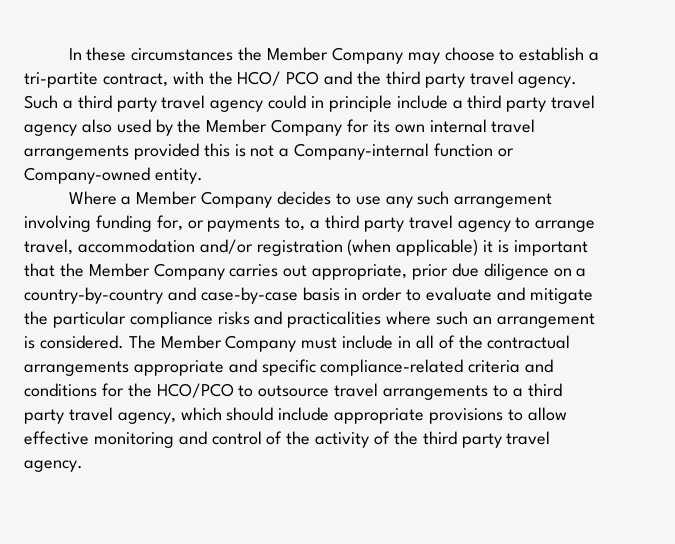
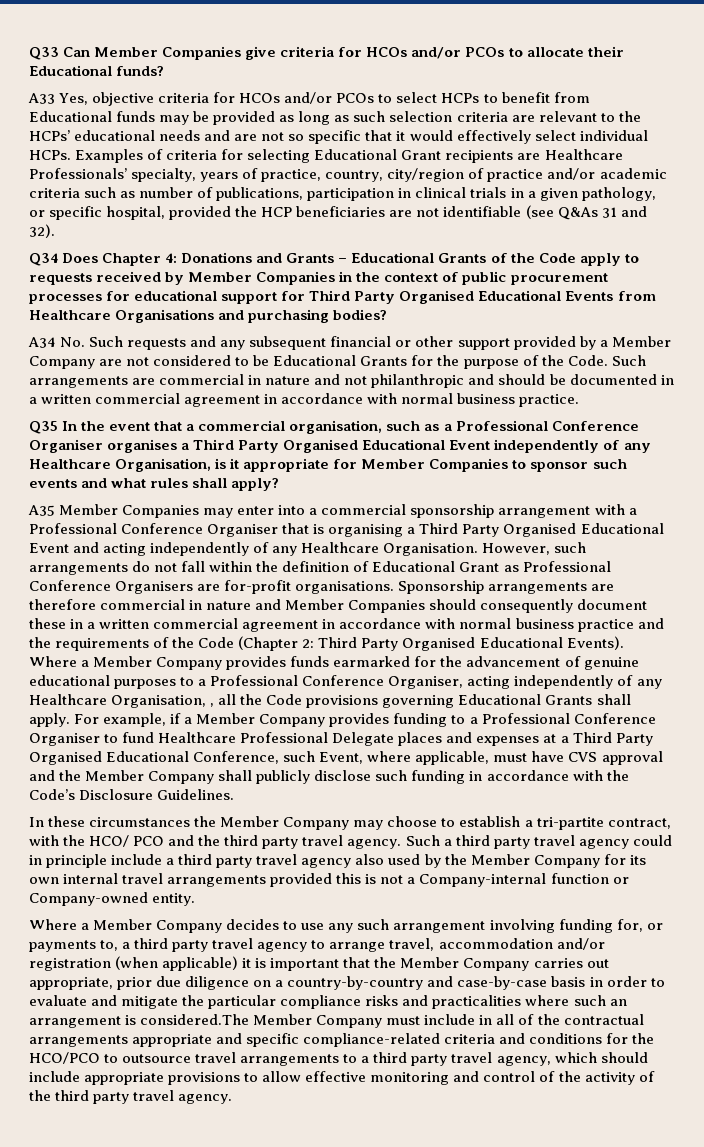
+ Q33 Can Member Companies give criteria for HCOs and/or PCOs to allocate their Educational funds?
+ A33 Yes, objective criteria for HCOs and/or PCOs to select HCPs to benefit from Educational funds may be provided as long as such selection criteria are relevant to the HCPs’ educational needs and are not so specific that it would effectively select individual HCPs. Examples of criteria for selecting Educational Grant recipients are Healthcare Professionals’ specialty, years of practice, country, city/region of practice and/or academic criteria such as number of publications, participation in clinical trials in a given pathology, or specific hospital, provided the HCP beneficiaries are not identifiable (see Q&As 31 and 32).
+ Q34 Does Chapter 4: Donations and Grants – Educational Grants of the Code apply to requests received by Member Companies in the context of public procurement processes for educational support for Third Party Organised Educational Events from Healthcare Organisations and purchasing bodies?
+ A34 No. Such requests and any subsequent financial or other support provided by a Member Company are not considered to be Educational Grants for the purpose of the Code. Such arrangements are commercial in nature and not philanthropic and should be documented in a written commercial agreement in accordance with normal business practice.
+ Q35 In the event that a commercial organisation, such as a Professional Conference Organiser organises a Third Party Organised Educational Event independently of any Healthcare Organisation, is it appropriate for Member Companies to sponsor such events and what rules shall apply?
+ A35 Member Companies may enter into a commercial sponsorship arrangement with a Professional Conference Organiser that is organising a Third Party Organised Educational Event and acting independently of any Healthcare Organisation. However, such arrangements do not fall within the definition of Educational Grant as Professional Conference Organisers are for-profit organisations. Sponsorship arrangements are therefore commercial in nature and Member Companies should consequently document these in a written commercial agreement in accordance with normal business practice and the requirements of the Code (Chapter 2: Third Party Organised Educational Events). Where a Member Company provides funds earmarked for the advancement of genuine educational purposes to a Professional Conference Organiser, acting independently of any Healthcare Organisation, , all the Code provisions governing Educational Grants shall apply. For example, if a Member Company provides funding to a Professional Conference Organiser to fund Healthcare Professional Delegate places and expenses at a Third Party Organised Educational Conference, such Event, where applicable, must have CVS approval and the Member Company shall publicly disclose such funding in accordance with the Code’s Disclosure Guidelines.
- Where a Member Company decides to use any such arrangement involving funding for, or payments to, a third party travel agency to arrange travel, accommodation and/or registration (when applicable) it is important that the Member Company carries out appropriate, prior due diligence on a country-by-country and case-by-case basis in order to evaluate and mitigate the particular compliance risks and practicalities where such an arrangement is considered. The Member Company must include in all of the contractual arrangements appropriate and specific compliance-related criteria and conditions for the HCO/PCO to outsource travel arrangements to a third party travel agency, which should include appropriate provisions to allow effective monitoring and control of the activity of the third party travel agency.
+ Where a Member Company decides to use any such arrangement involving funding for, or payments to, a third party travel agency to arrange travel, accommodation and/or registration (when applicable) it is important that the Member Company carries out appropriate, prior due diligence on a country-by-country and case-by-case basis in order to evaluate and mitigate the particular compliance risks and practicalities where such an arrangement is considered.The Member Company must include in all of the contractual arrangements appropriate and specific compliance-related criteria and conditions for the HCO/PCO to outsource travel arrangements to a third party travel agency, which should include appropriate provisions to allow effective monitoring and control of the activity of the third party travel agency.

